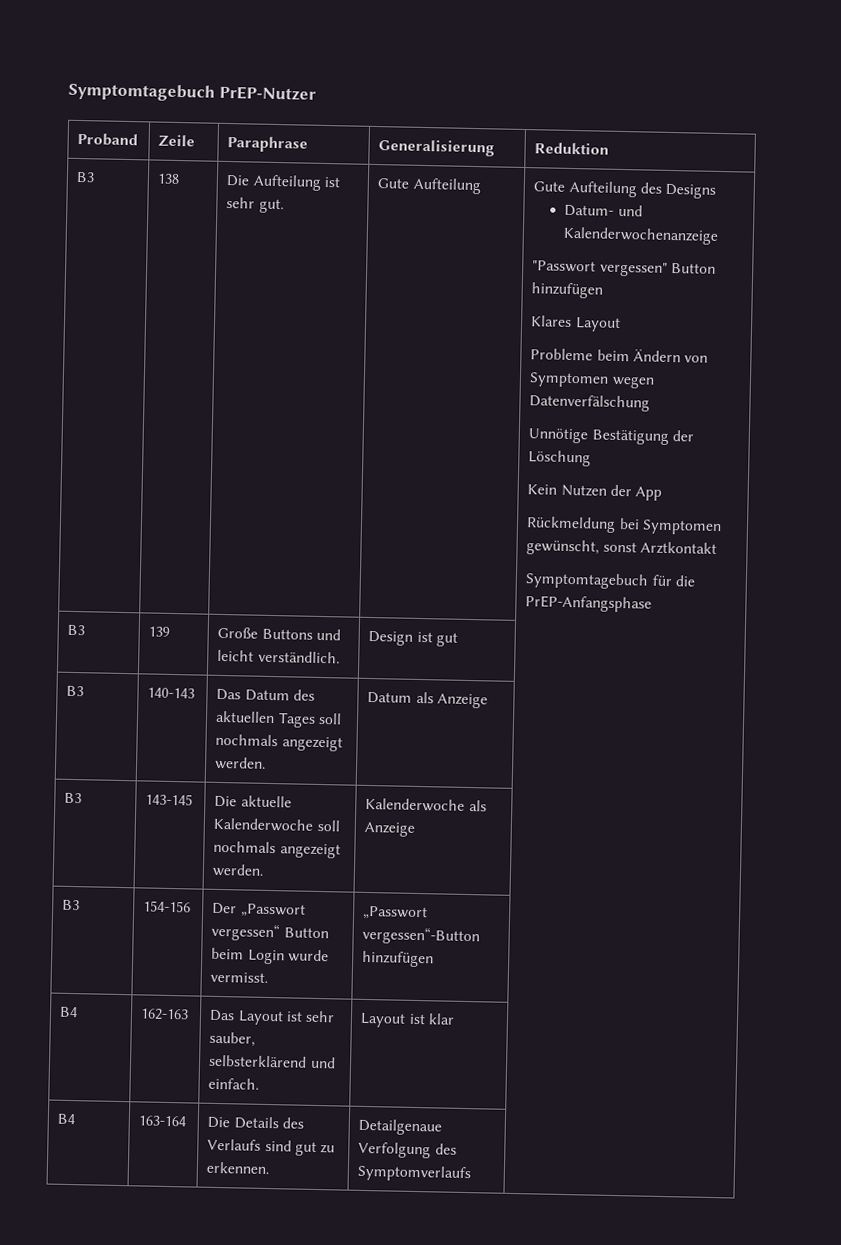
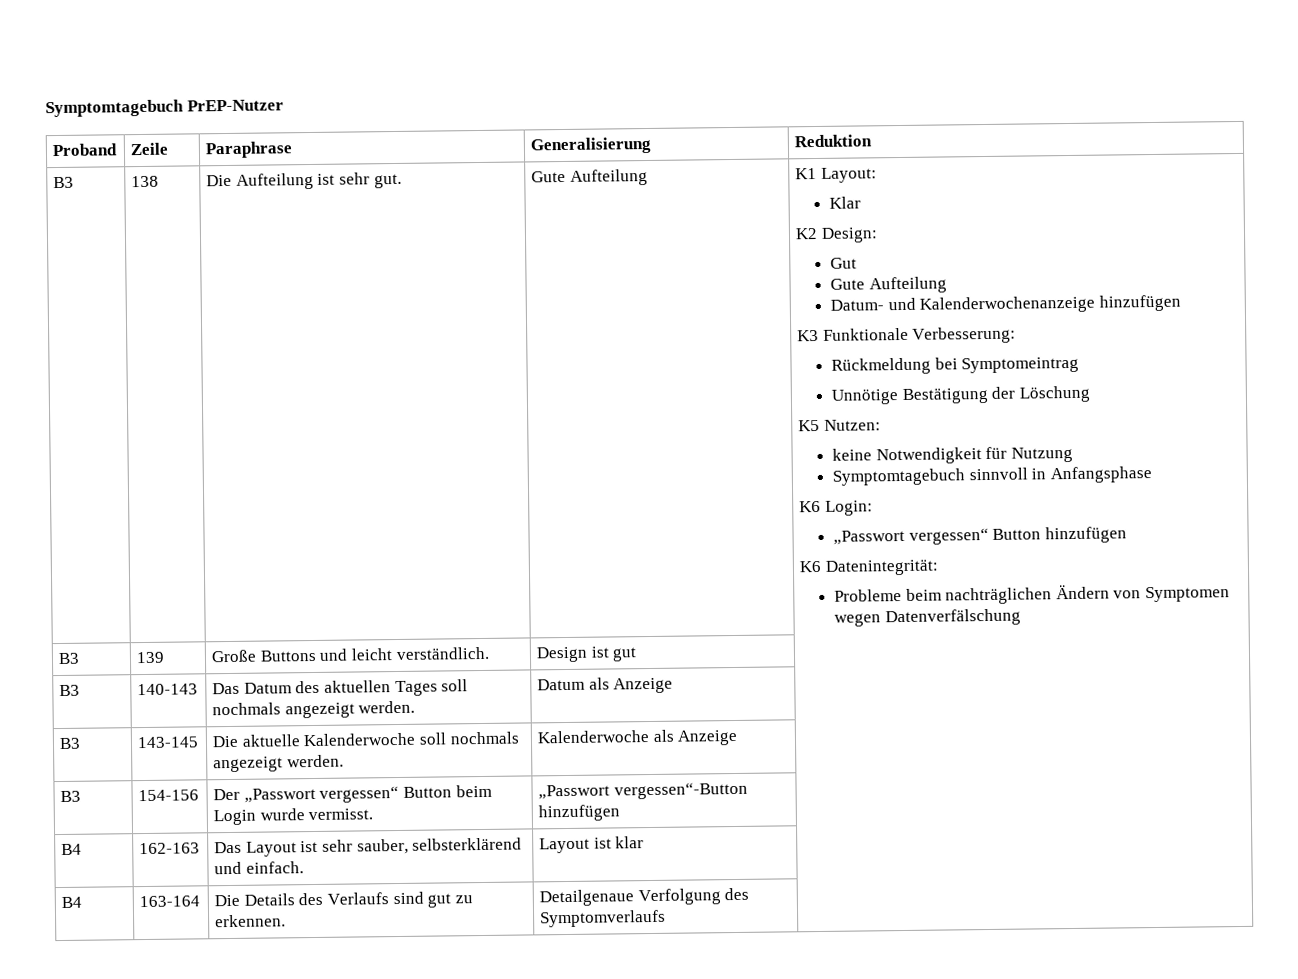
- Gute Aufteilung des Designs
+ K1 Layout:
+ Klar
+ K2 Design:
+ Gut
+ Gute Aufteilung
- Datum- und Kalenderwochenanzeige
- "Passwort vergessen" Button hinzufügen
- Klares Layout
- Probleme beim Ändern von Symptomen wegen Datenverfälschung
+ Datum- und Kalenderwochenanzeige hinzufügen
+ K3 Funktionale Verbesserung:
+ Rückmeldung bei Symptomeintrag
  Unnötige Bestätigung der Löschung
- Kein Nutzen der App
- Rückmeldung bei Symptomen gewünscht, sonst Arztkontakt
- Symptomtagebuch für die PrEP-Anfangsphase
+ K5 Nutzen:
+ keine Notwendigkeit für Nutzung
+ Symptomtagebuch sinnvoll in Anfangsphase
+ K6 Login:
+ „Passwort vergessen“ Button hinzufügen
+ K6 Datenintegrität:
+ Probleme beim nachträglichen Ändern von Symptomen wegen Datenverfälschung

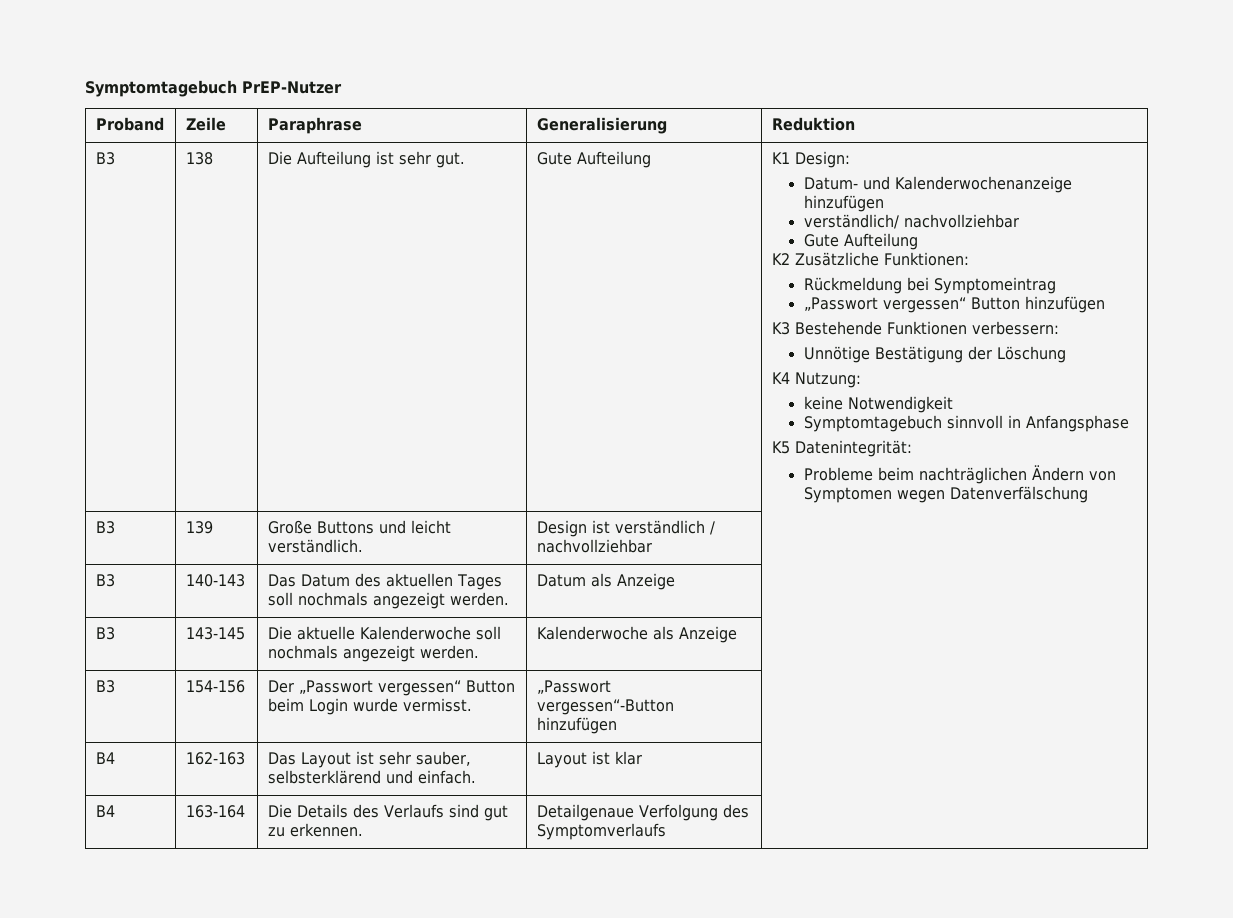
- K1 Layout:
- Klar
- K2 Design:
- Gut
+ K1 Design:
+ Datum- und Kalenderwochenanzeige hinzufügen
+ verständlich/ nachvollziehbar
  Gute Aufteilung
- Datum- und Kalenderwochenanzeige hinzufügen
- K3 Funktionale Verbesserung:
+ K2 Zusätzliche Funktionen:
  Rückmeldung bei Symptomeintrag
+ „Passwort vergessen“ Button hinzufügen
+ K3 Bestehende Funktionen verbessern:
- K5 Nutzen:
+ K4 Nutzung:
- keine Notwendigkeit für Nutzung
+ keine Notwendigkeit
- K6 Login:
- „Passwort vergessen“ Button hinzufügen
- K6 Datenintegrität:
+ K5 Datenintegrität:
- B3 | 139 | Große Buttons und leicht verständlich. | Design ist gut |
+ B3 | 139 | Große Buttons und leicht verständlich. | Design ist verständlich / nachvollziehbar |

